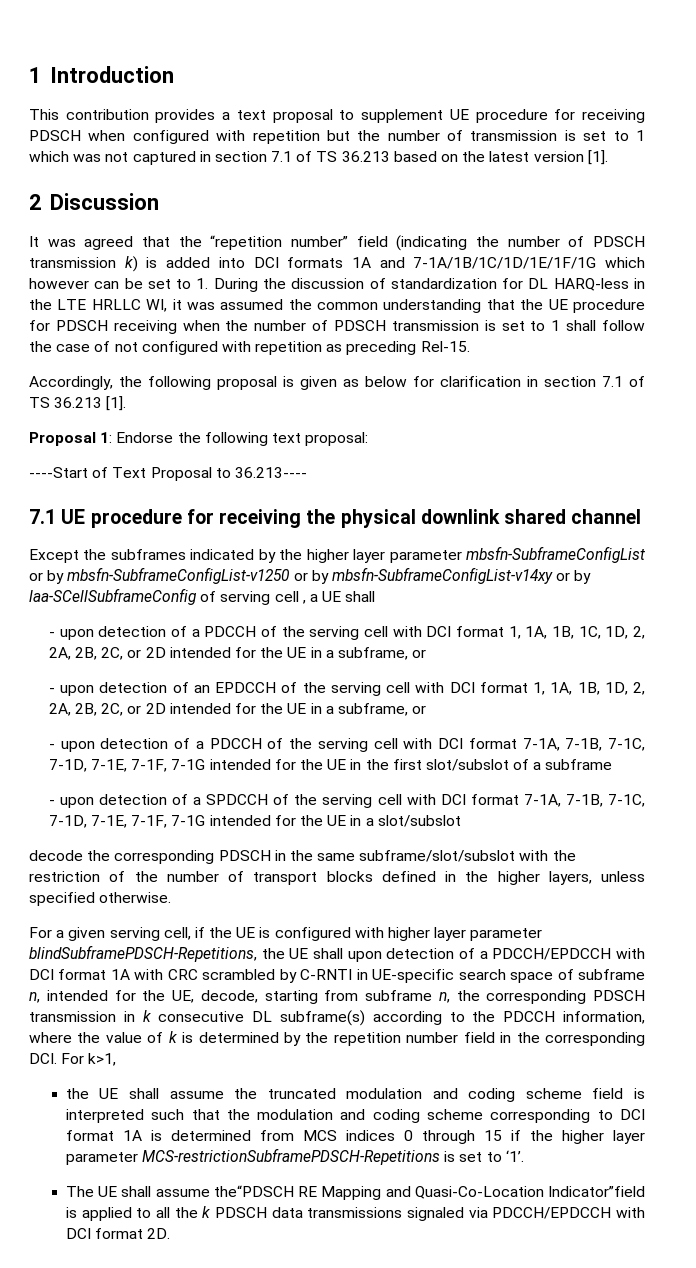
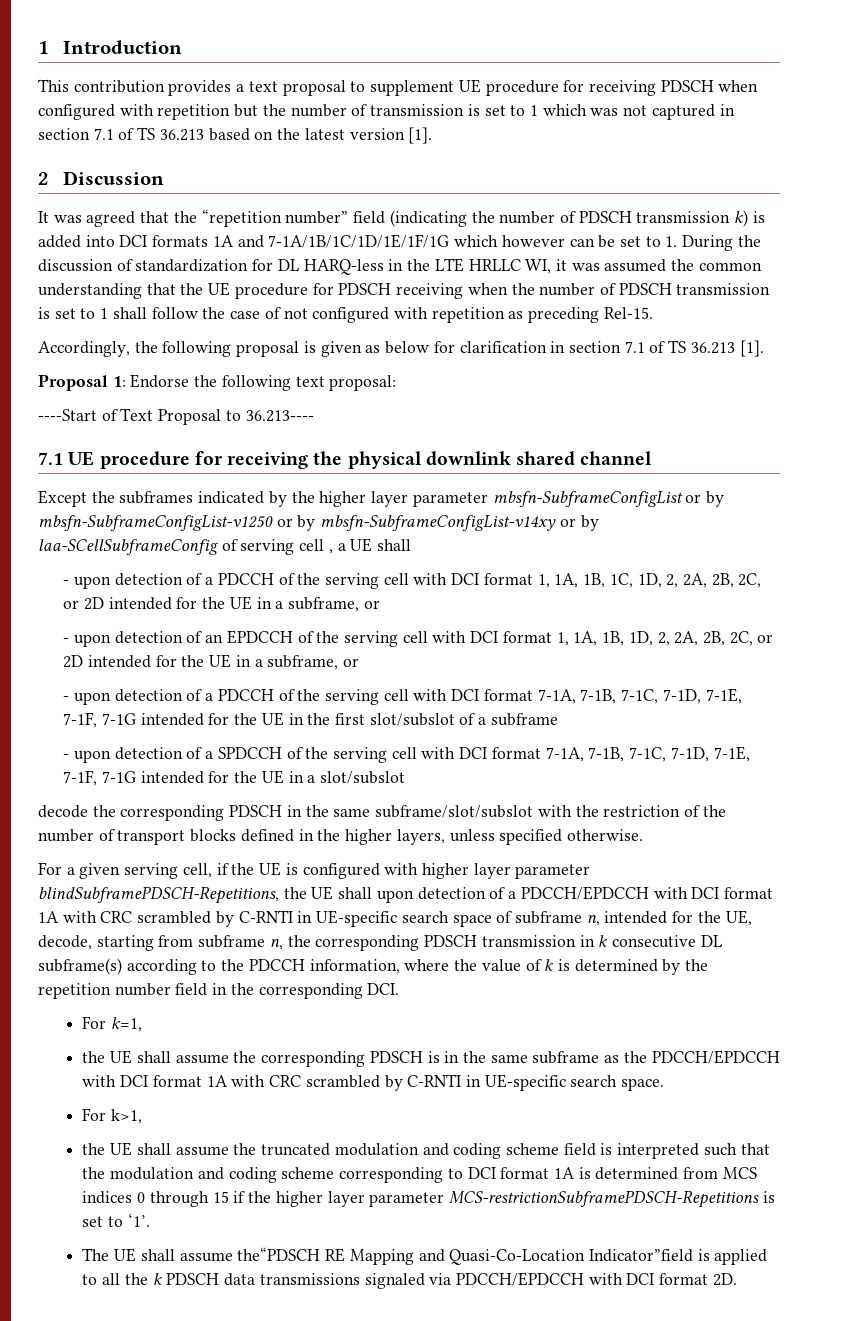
- For a given serving cell, if the UE is configured with higher layer parameter blindSubframePDSCH-Repetitions, the UE shall upon detection of a PDCCH/EPDCCH with DCI format 1A with CRC scrambled by C-RNTI in UE-specific search space of subframe n, intended for the UE, decode, starting from subframe n, the corresponding PDSCH transmission in k consecutive DL subframe(s) according to the PDCCH information, where the value of k is determined by the repetition number field in the corresponding DCI. For k>1,
+ For a given serving cell, if the UE is configured with higher layer parameter blindSubframePDSCH-Repetitions, the UE shall upon detection of a PDCCH/EPDCCH with DCI format 1A with CRC scrambled by C-RNTI in UE-specific search space of subframe n, intended for the UE, decode, starting from subframe n, the corresponding PDSCH transmission in k consecutive DL subframe(s) according to the PDCCH information, where the value of k is determined by the repetition number field in the corresponding DCI.
+ For k=1,
+ the UE shall assume the corresponding PDSCH is in the same subframe as the PDCCH/EPDCCH with DCI format 1A with CRC scrambled by C-RNTI in UE-specific search space.
+ For k>1,

